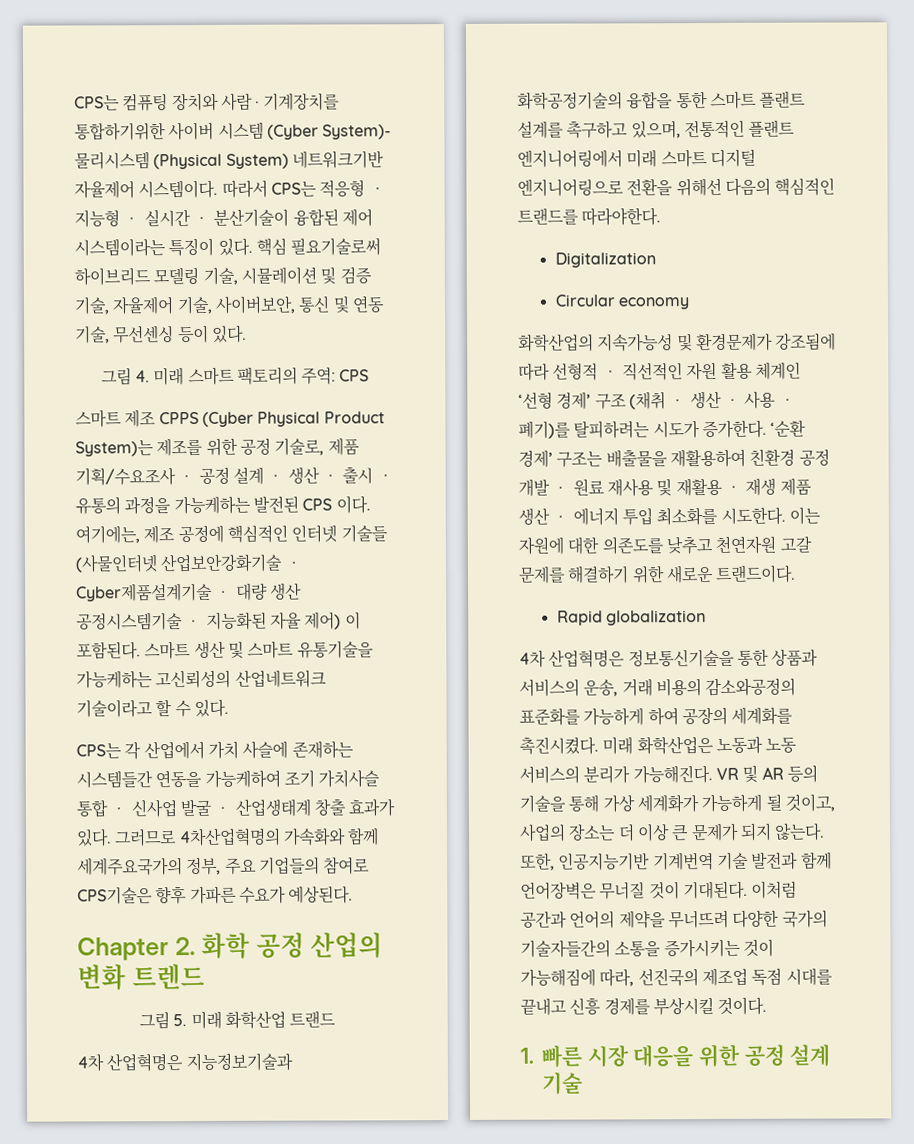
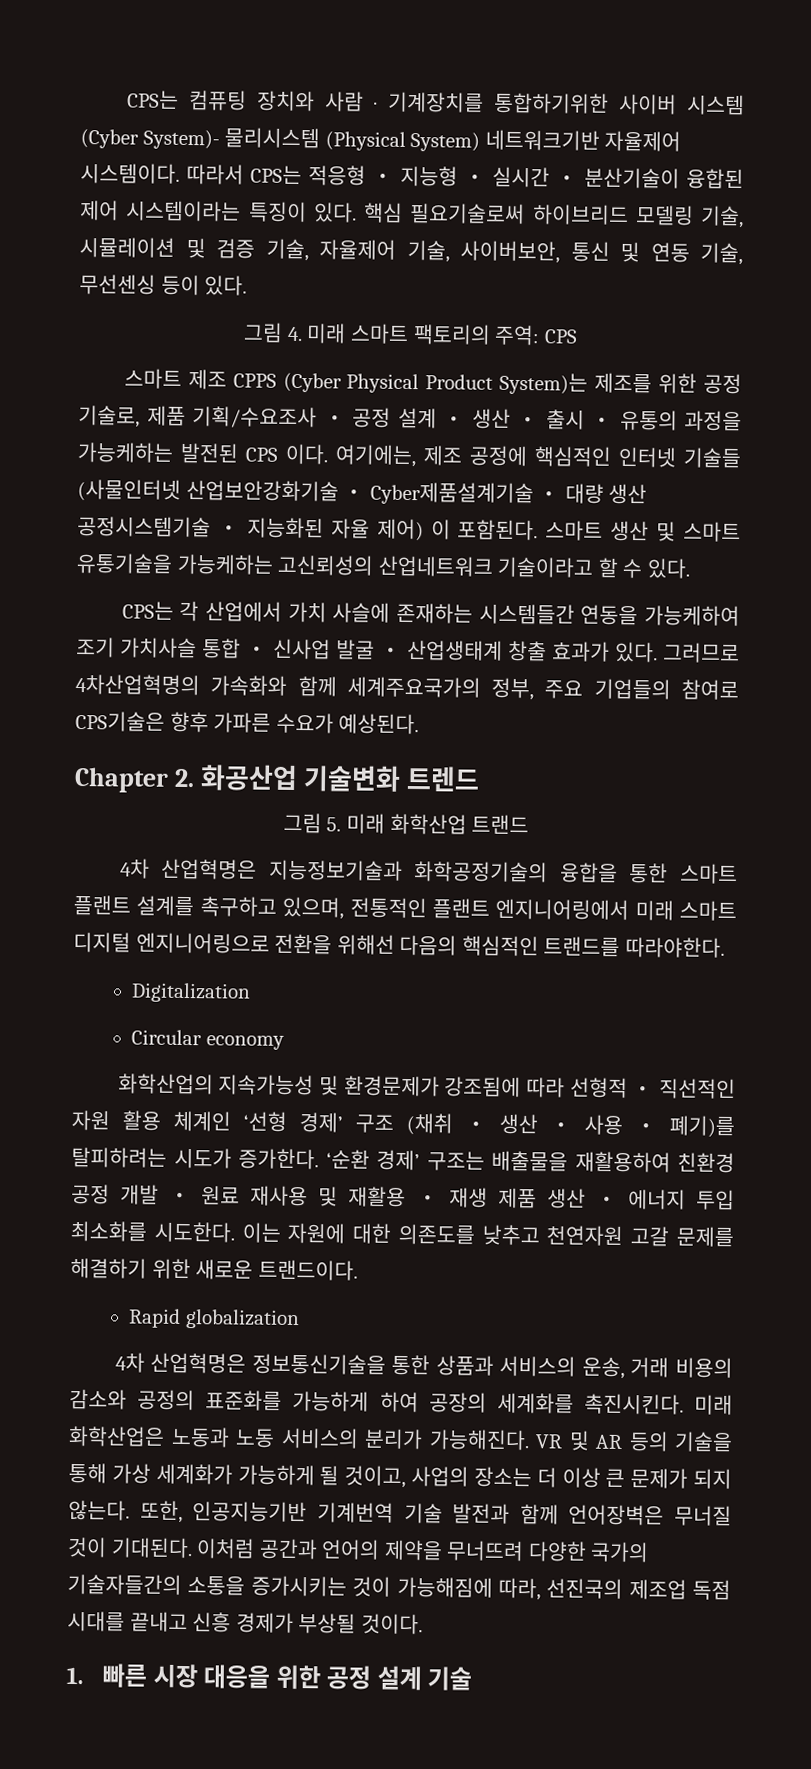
- Chapter 2. 화학 공정 산업의 변화 트렌드
+ Chapter 2. 화공산업 기술변화 트렌드
- 4차 산업혁명은 정보통신기술을 통한 상품과 서비스의 운송, 거래 비용의 감소와공정의 표준화를 가능하게 하여 공장의 세계화를 촉진시켰다.
+ 4차 산업혁명은 정보통신기술을 통한 상품과 서비스의 운송, 거래 비용의 감소와 공정의 표준화를 가능하게 하여 공장의 세계화를 촉진시킨다.
- 이처럼 공간과 언어의 제약을 무너뜨려 다양한 국가의 기술자들간의 소통을 증가시키는 것이 가능해짐에 따라, 선진국의 제조업 독점 시대를 끝내고 신흥 경제를 부상시킬 것이다.
+ 이처럼 공간과 언어의 제약을 무너뜨려 다양한 국가의 기술자들간의 소통을 증가시키는 것이 가능해짐에 따라, 선진국의 제조업 독점 시대를 끝내고 신흥 경제가 부상될 것이다.

